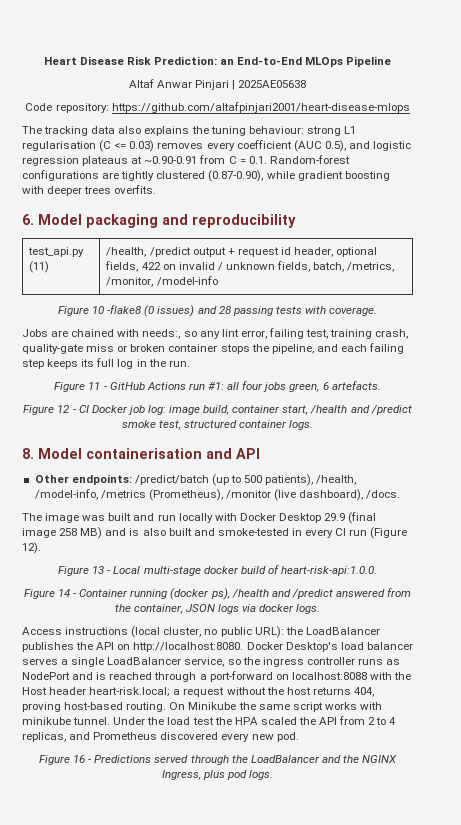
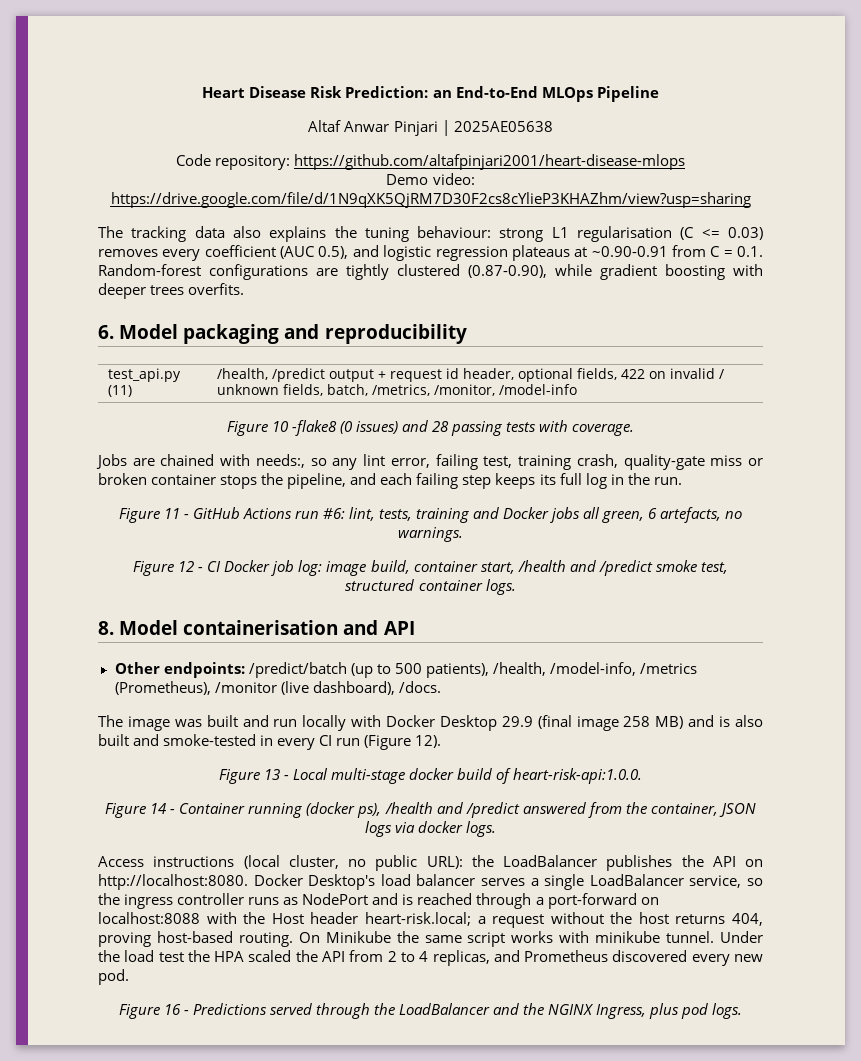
+ Demo video: https://drive.google.com/file/d/1N9qXK5QjRM7D30F2cs8cYlieP3KHAZhm/view?usp=sharing
- Figure 11 - GitHub Actions run #1: all four jobs green, 6 artefacts.
+ Figure 11 - GitHub Actions run #6: lint, tests, training and Docker jobs all green, 6 artefacts, no warnings.

